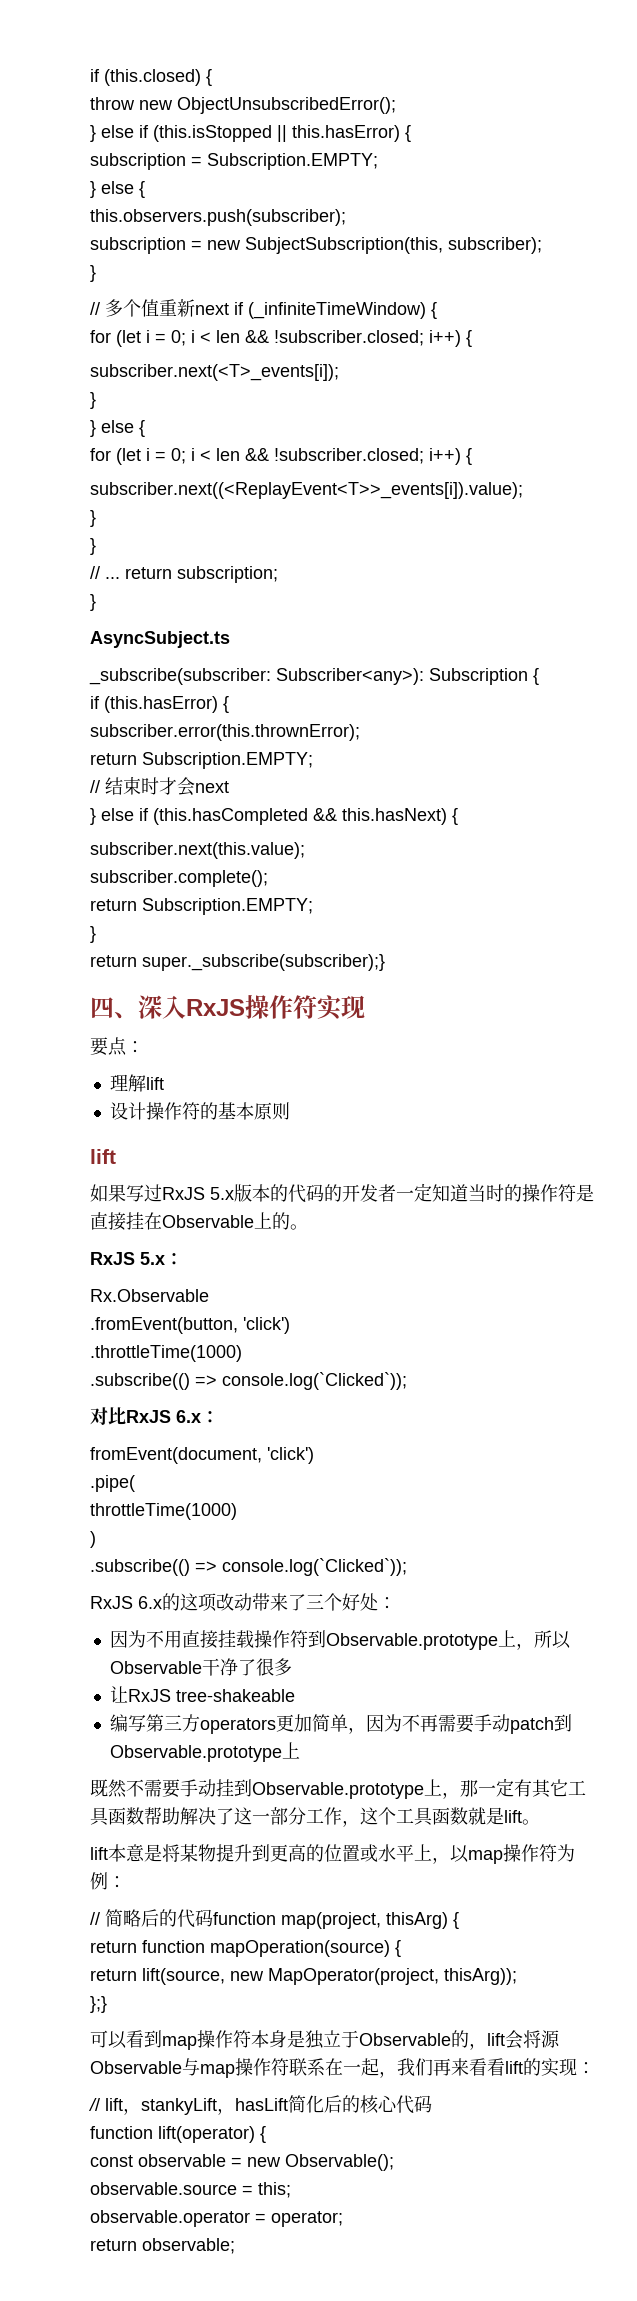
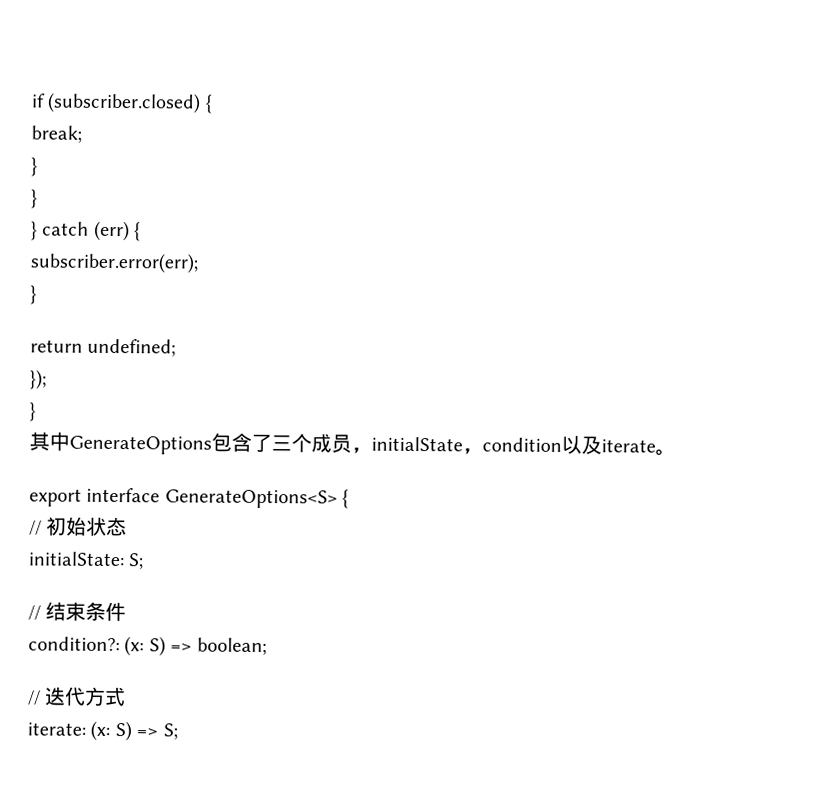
- if (this.closed) {
- throw new ObjectUnsubscribedError();
- } else if (this.isStopped || this.hasError) {
- subscription = Subscription.EMPTY;
- } else {
- this.observers.push(subscriber);
- subscription = new SubjectSubscription(this, subscriber);
- }
- // 多个值重新next if (_infiniteTimeWindow) {
- for (let i = 0; i < len && !subscriber.closed; i++) {
- subscriber.next(<T>_events[i]);
- }
- } else {
- for (let i = 0; i < len && !subscriber.closed; i++) {
- subscriber.next((<ReplayEvent<T>>_events[i]).value);
+ if (subscriber.closed) {
+ break;
  }
  }
- // ... return subscription;
+ } catch (err) {
+ subscriber.error(err);
  }
- AsyncSubject.ts
- _subscribe(subscriber: Subscriber<any>): Subscription {
- if (this.hasError) {
- subscriber.error(this.thrownError);
- return Subscription.EMPTY;
- // 结束时才会next
- } else if (this.hasCompleted && this.hasNext) {
- subscriber.next(this.value);
- subscriber.complete();
- return Subscription.EMPTY;
+ return undefined;
+ });
  }
- return super._subscribe(subscriber);}
- 四、深入RxJS操作符实现
- 要点：
- 理解lift
- 设计操作符的基本原则
- lift
- 如果写过RxJS 5.x版本的代码的开发者一定知道当时的操作符是直接挂在Observable上的。
- RxJS 5.x：
- Rx.Observable
- .fromEvent(button, 'click')
- .throttleTime(1000)
- .subscribe(() => console.log(`Clicked`));
- 对比RxJS 6.x：
- fromEvent(document, 'click')
- .pipe(
- throttleTime(1000)
- )
- .subscribe(() => console.log(`Clicked`));
- RxJS 6.x的这项改动带来了三个好处：
- 因为不用直接挂载操作符到Observable.prototype上，所以Observable干净了很多
- 让RxJS tree-shakeable
- 编写第三方operators更加简单，因为不再需要手动patch到Observable.prototype上
- 既然不需要手动挂到Observable.prototype上，那一定有其它工具函数帮助解决了这一部分工作，这个工具函数就是lift。
- lift本意是将某物提升到更高的位置或水平上，以map操作符为例：
- // 简略后的代码function map(project, thisArg) {
- return function mapOperation(source) {
- return lift(source, new MapOperator(project, thisArg));
- };}
- 可以看到map操作符本身是独立于Observable的，lift会将源Observable与map操作符联系在一起，我们再来看看lift的实现：
- // lift，stankyLift，hasLift简化后的核心代码
- function lift(operator) {
- const observable = new Observable();
- observable.source = this;
- observable.operator = operator;
- return observable;
+ 其中GenerateOptions包含了三个成员，initialState，condition以及iterate。
+ export interface GenerateOptions<S> {
+ // 初始状态
+ initialState: S;
+ // 结束条件
+ condition?: (x: S) => boolean;
+ // 迭代方式
+ iterate: (x: S) => S;

